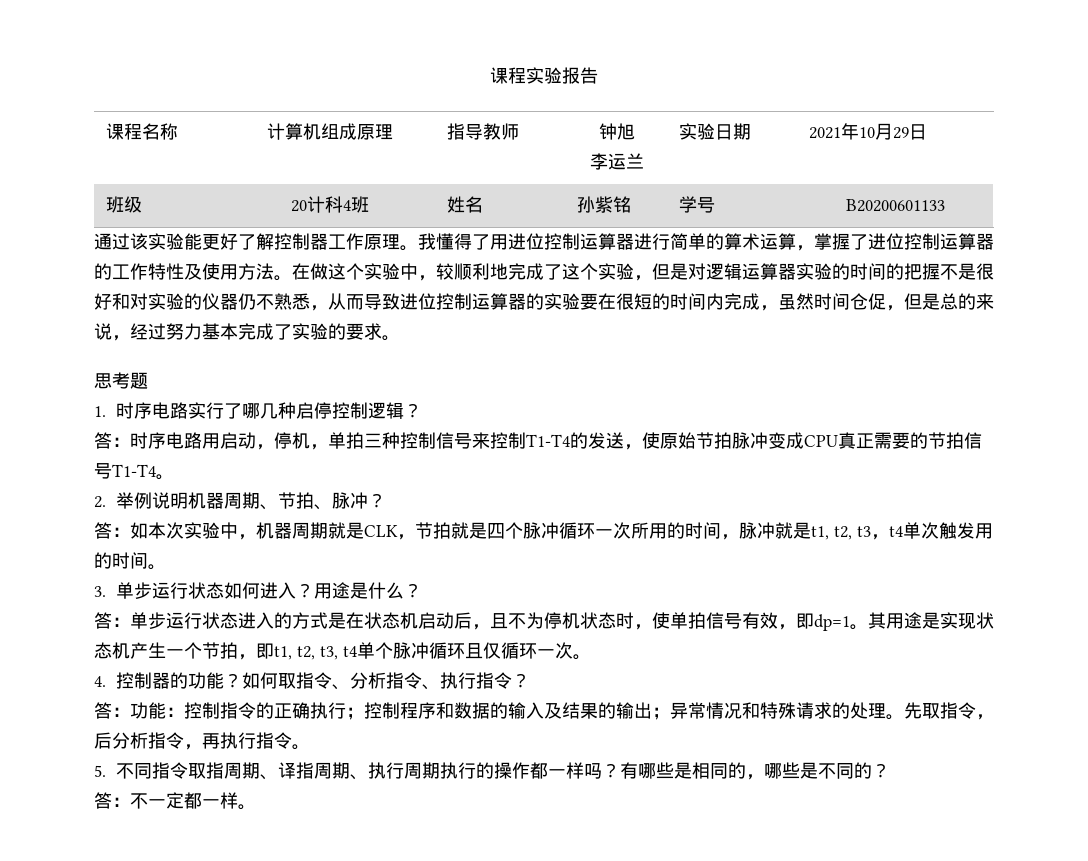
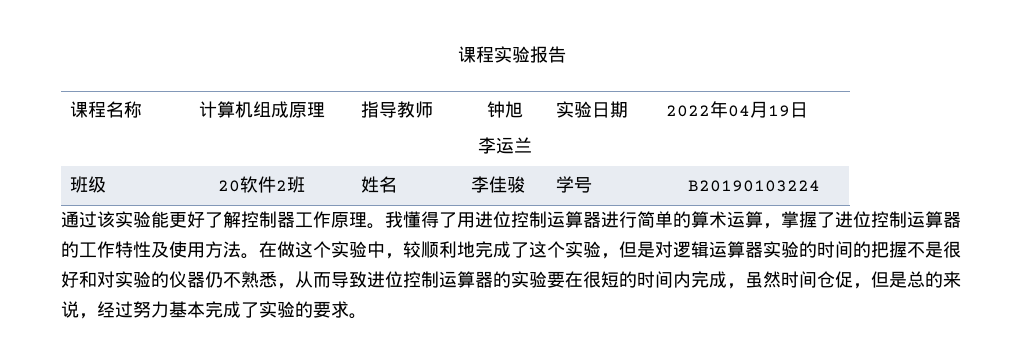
  课程名称 | 计算机组成原理 | 指导教师 | 钟旭
- 李运兰 | 实验日期 | 2021年10月29日
+ 李运兰 | 实验日期 | 2022年04月19日
- 班级 | 20计科4班 | 姓名 | 孙紫铭 | 学号 | B20200601133
+ 班级 | 20软件2班 | 姓名 | 李佳骏 | 学号 | B20190103224
- 思考题
- 1.时序电路实行了哪几种启停控制逻辑？
- 答：时序电路用启动，停机，单拍三种控制信号来控制T1-T4的发送，使原始节拍脉冲变成CPU真正需要的节拍信号T1-T4。
- 2.举例说明机器周期、节拍、脉冲？
- 答：如本次实验中，机器周期就是CLK，节拍就是四个脉冲循环一次所用的时间，脉冲就是t1, t2, t3，t4单次触发用的时间。
- 3.单步运行状态如何进入？用途是什么？
- 答：单步运行状态进入的方式是在状态机启动后，且不为停机状态时，使单拍信号有效，即dp=1。其用途是实现状态机产生一个节拍，即t1, t2, t3, t4单个脉冲循环且仅循环一次。
- 4.控制器的功能？如何取指令、分析指令、执行指令？
- 答：功能：控制指令的正确执行；控制程序和数据的输入及结果的输出；异常情况和特殊请求的处理。先取指令，后分析指令，再执行指令。
- 5.不同指令取指周期、译指周期、执行周期执行的操作都一样吗？有哪些是相同的，哪些是不同的？
- 答：不一定都一样。

